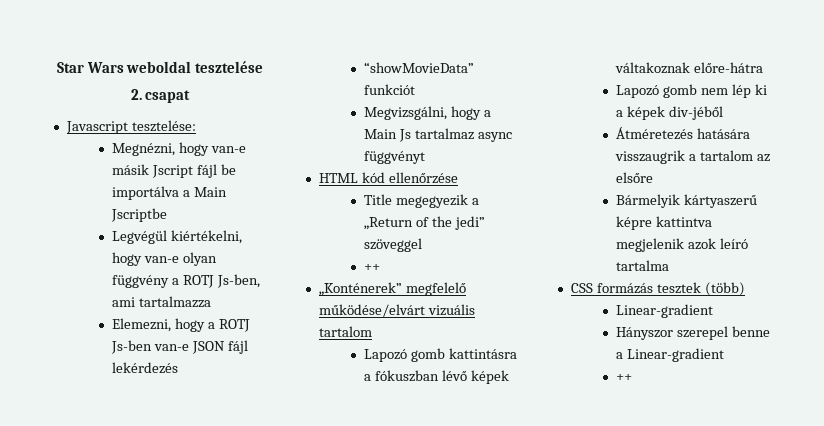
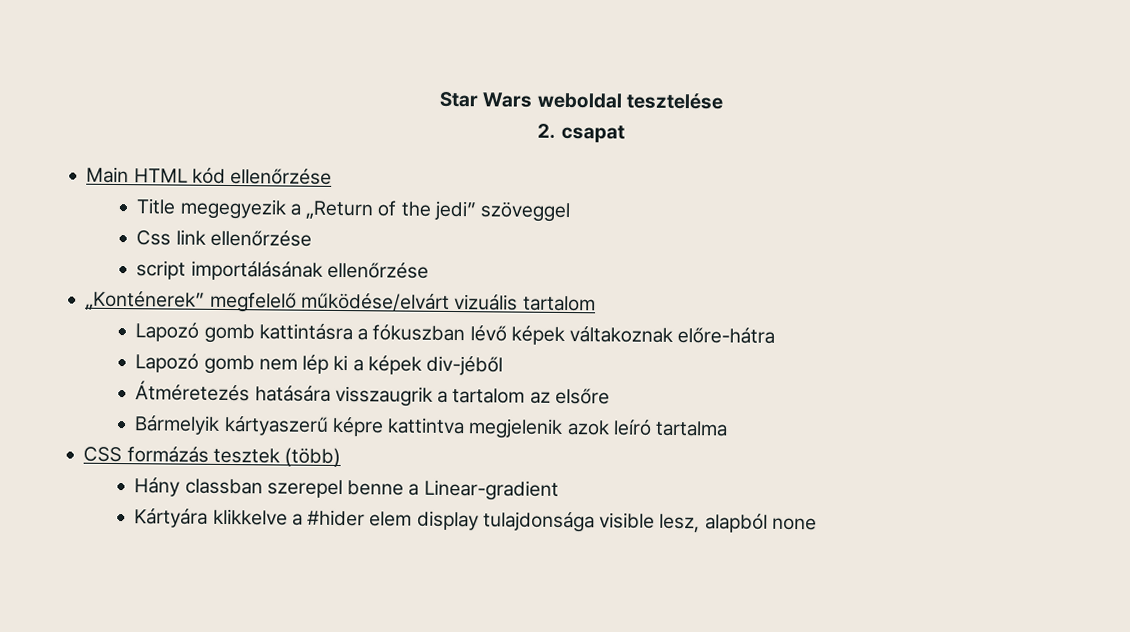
- Javascript tesztelése:
- Megnézni, hogy van-e másik Jscript fájl be importálva a Main Jscriptbe
- Legvégül kiértékelni, hogy van-e olyan függvény a ROTJ Js-ben, ami tartalmazza
- Elemezni, hogy a ROTJ Js-ben van-e JSON fájl lekérdezés
- “showMovieData” funkciót
- Megvizsgálni, hogy a Main Js tartalmaz async függvényt
- HTML kód ellenőrzése
+ Main HTML kód ellenőrzése
  Title megegyezik a „Return of the jedi” szöveggel
- ++
+ Css link ellenőrzése
+ script importálásának ellenőrzése
  CSS formázás tesztek (több)
- Linear-gradient
- Hányszor szerepel benne a Linear-gradient
- ++
+ Hány classban szerepel benne a Linear-gradient
+ Kártyára klikkelve a #hider elem display tulajdonsága visible lesz, alapból none

